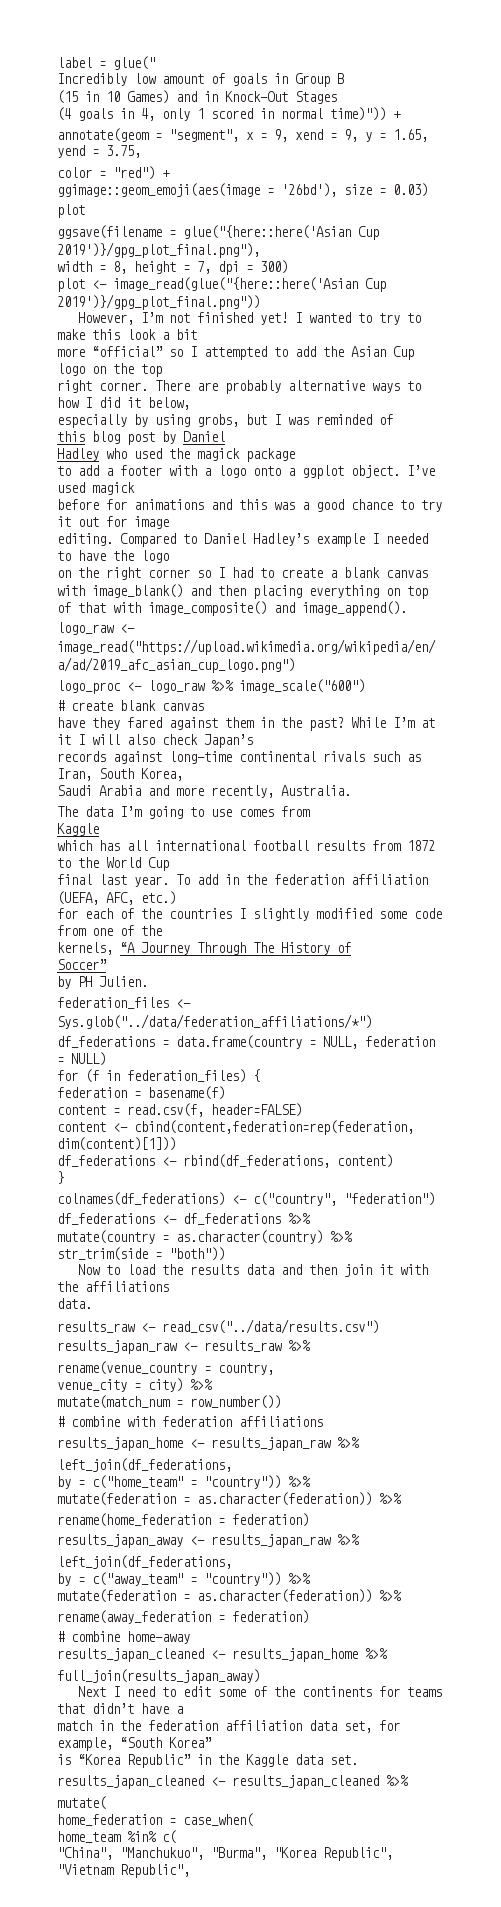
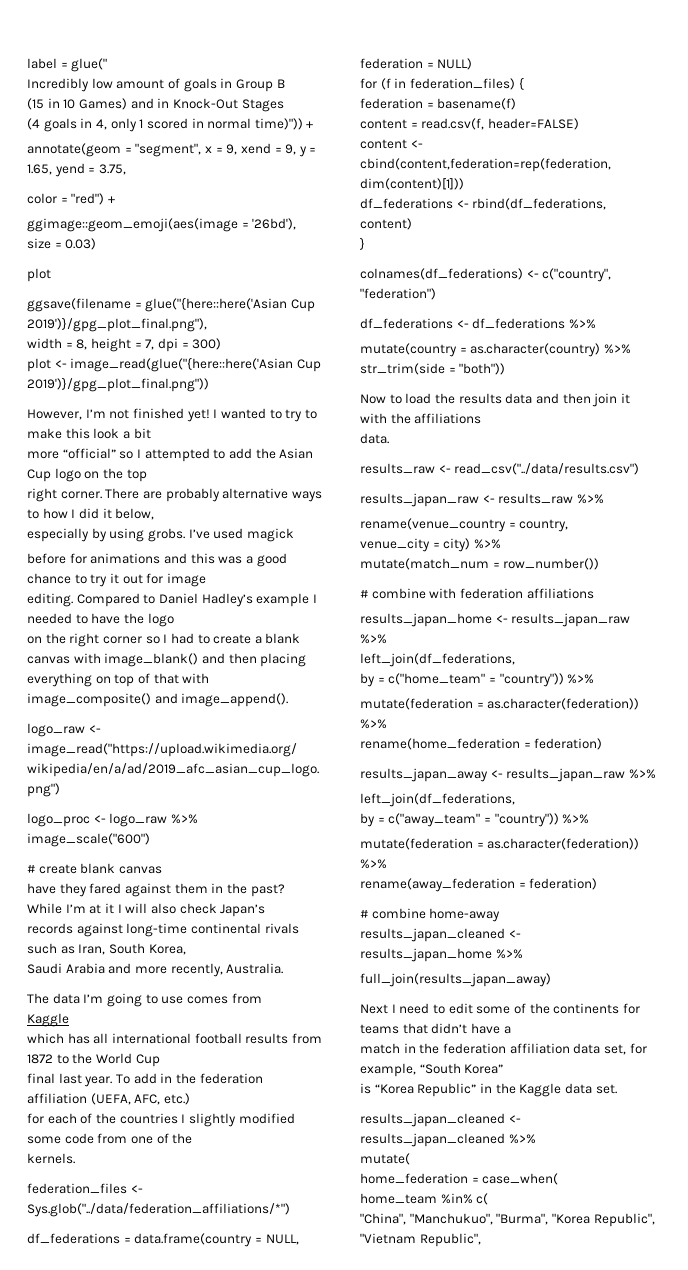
- especially by using grobs, but I was reminded of
- this blog post by Daniel
- Hadley who used the magick package
- to add a footer with a logo onto a ggplot object.
+ especially by using grobs.
- kernels, “A Journey Through The History of
- Soccer”
- by PH Julien.
+ kernels.

